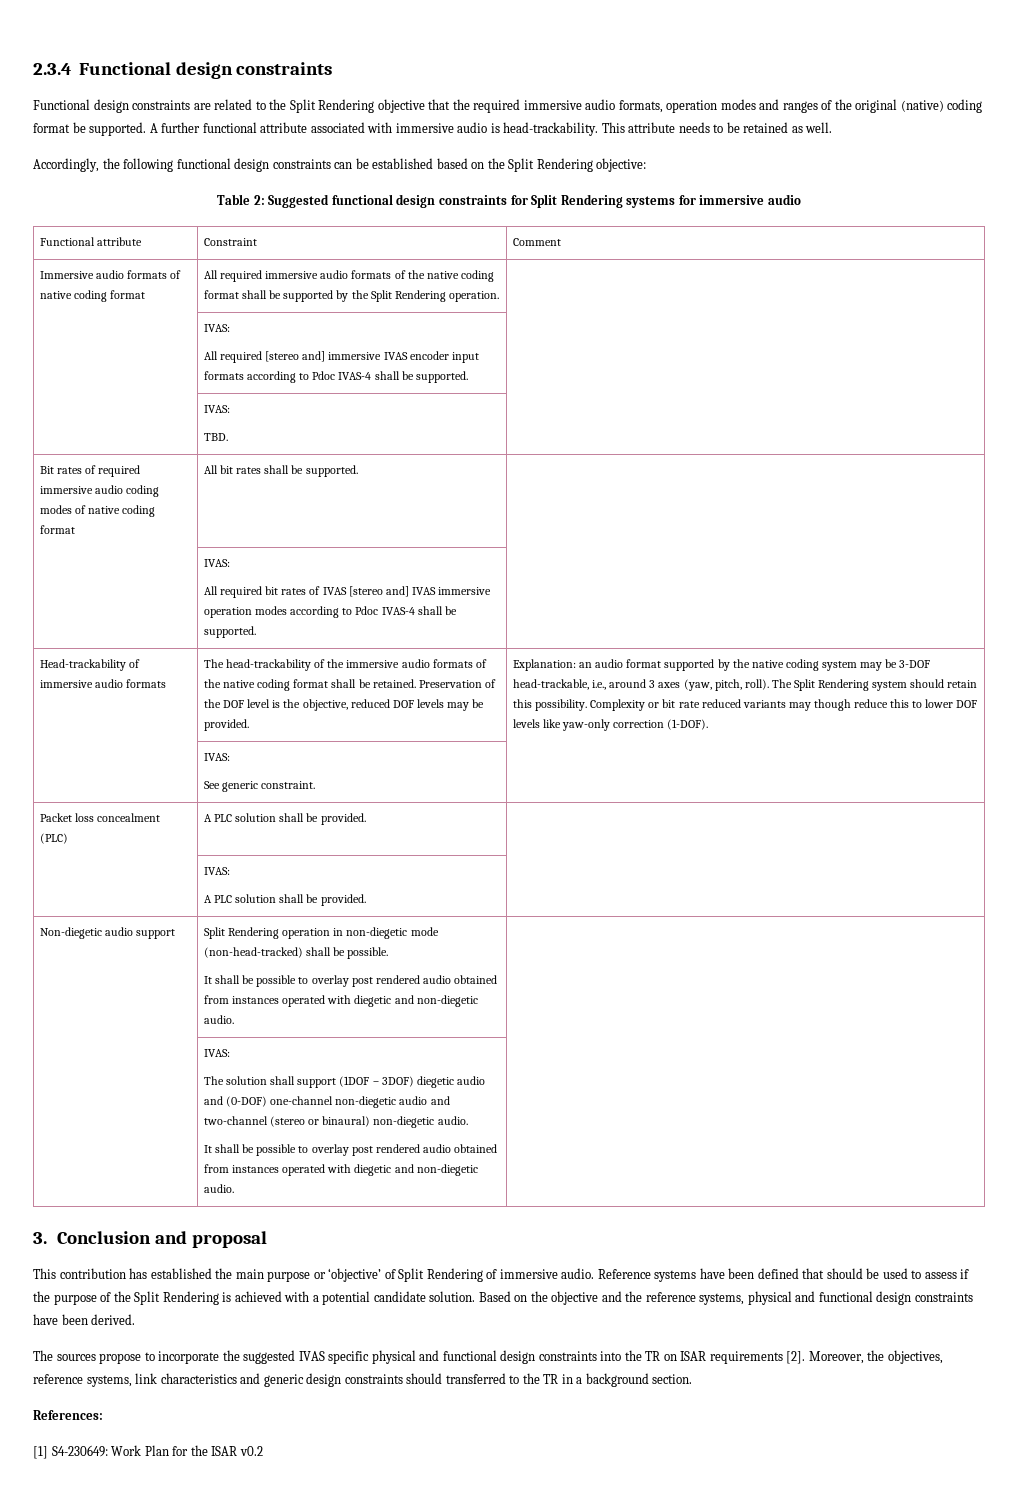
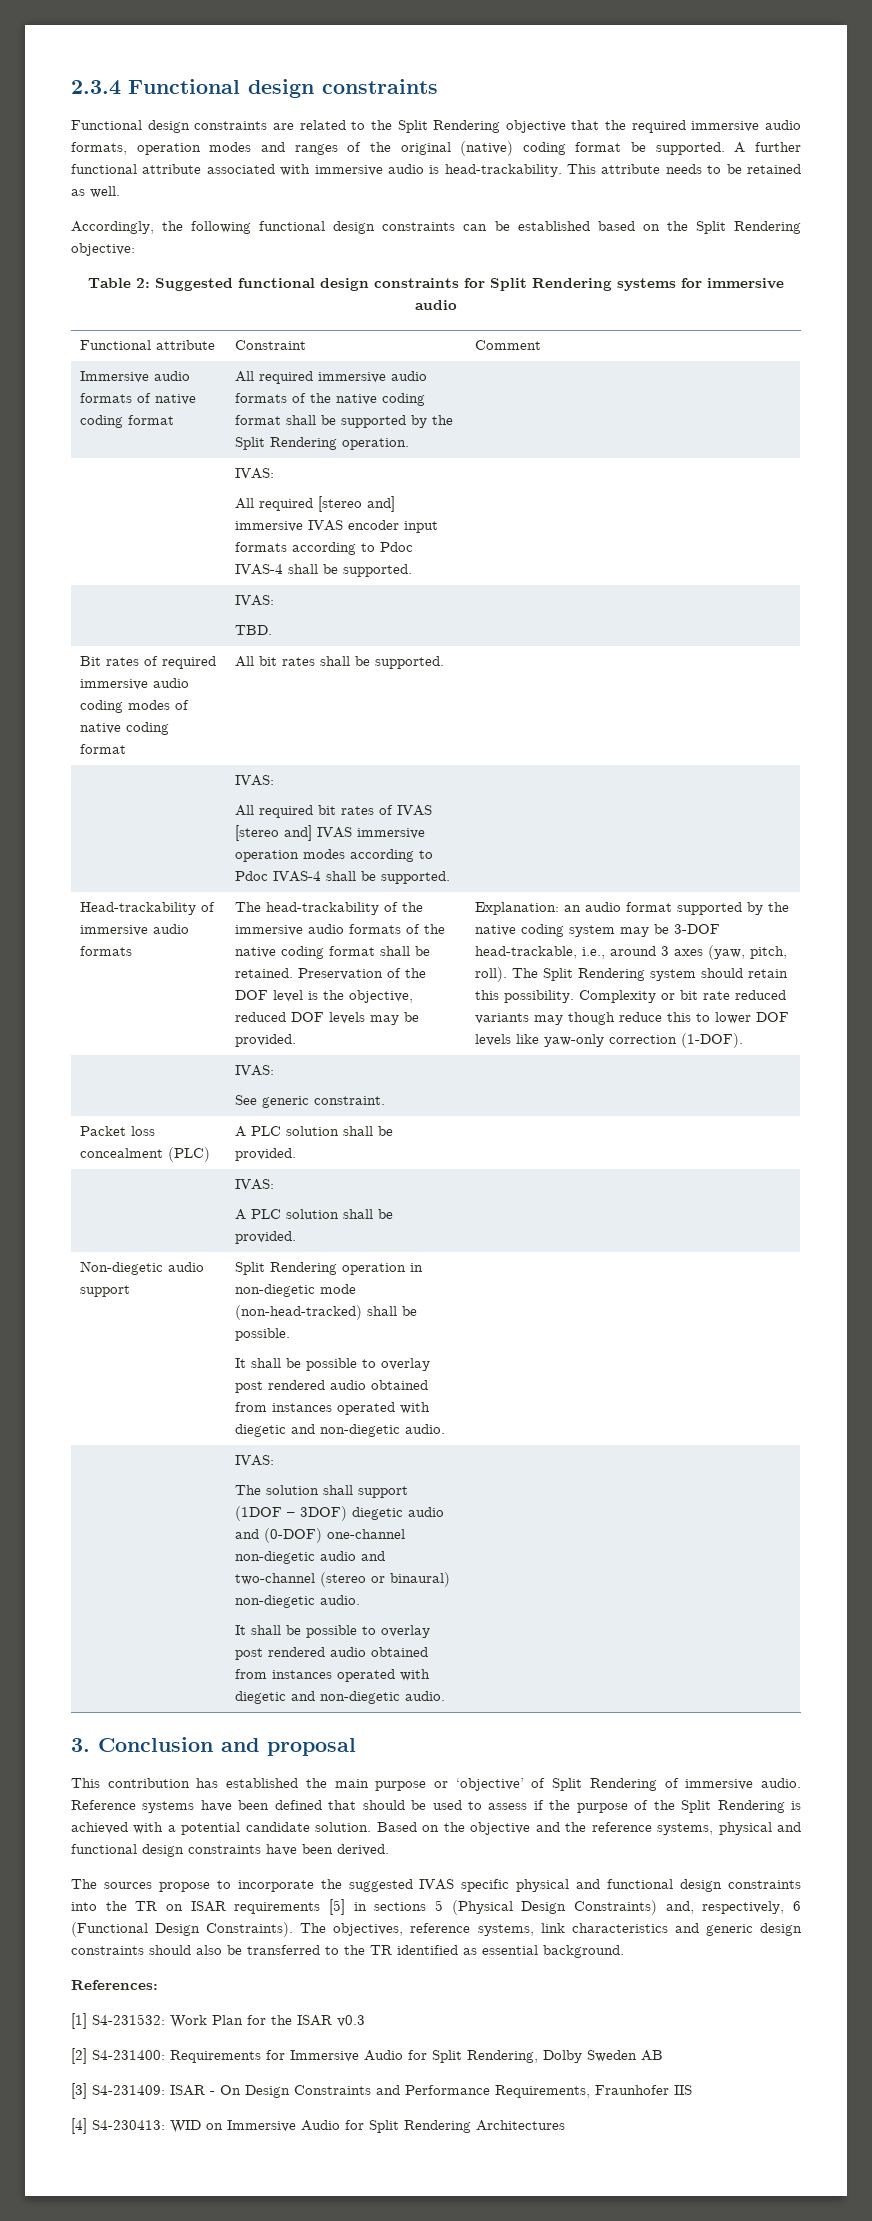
- The sources propose to incorporate the suggested IVAS specific physical and functional design constraints into the TR on ISAR requirements [2]. Moreover, the objectives, reference systems, link characteristics and generic design constraints should transferred to the TR in a background section.
+ The sources propose to incorporate the suggested IVAS specific physical and functional design constraints into the TR on ISAR requirements [5] in sections 5 (Physical Design Constraints) and, respectively, 6 (Functional Design Constraints). The objectives, reference systems, link characteristics and generic design constraints should also be transferred to the TR identified as essential background.
- [1] S4-230649: Work Plan for the ISAR v0.2
+ [1] S4-231532: Work Plan for the ISAR v0.3
+ [2] S4-231400: Requirements for Immersive Audio for Split Rendering, Dolby Sweden AB
+ [3] S4-231409: ISAR - On Design Constraints and Performance Requirements, Fraunhofer IIS
+ [4] S4-230413: WID on Immersive Audio for Split Rendering Architectures

